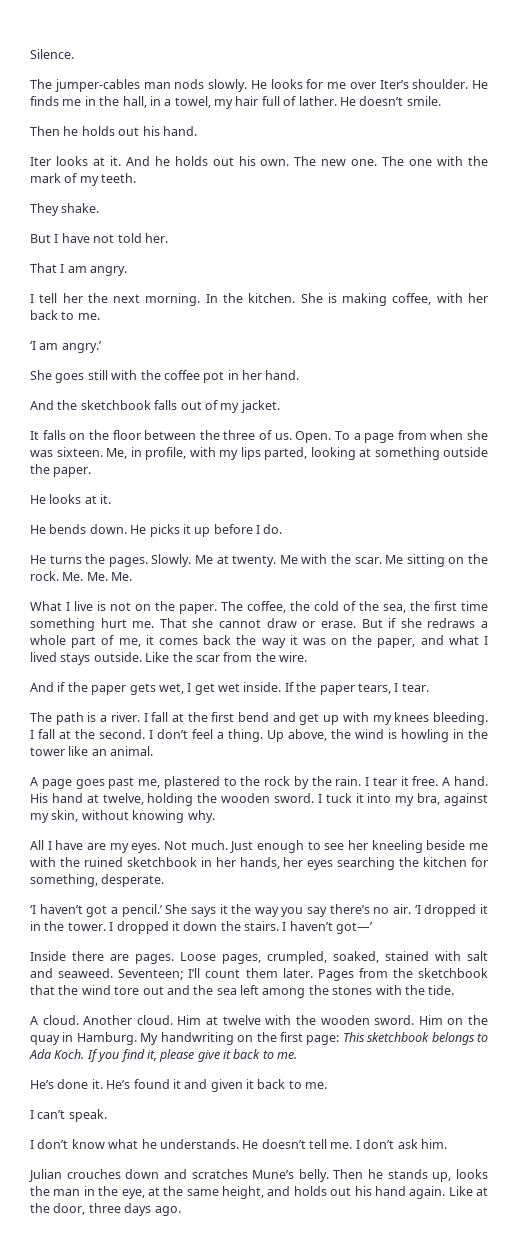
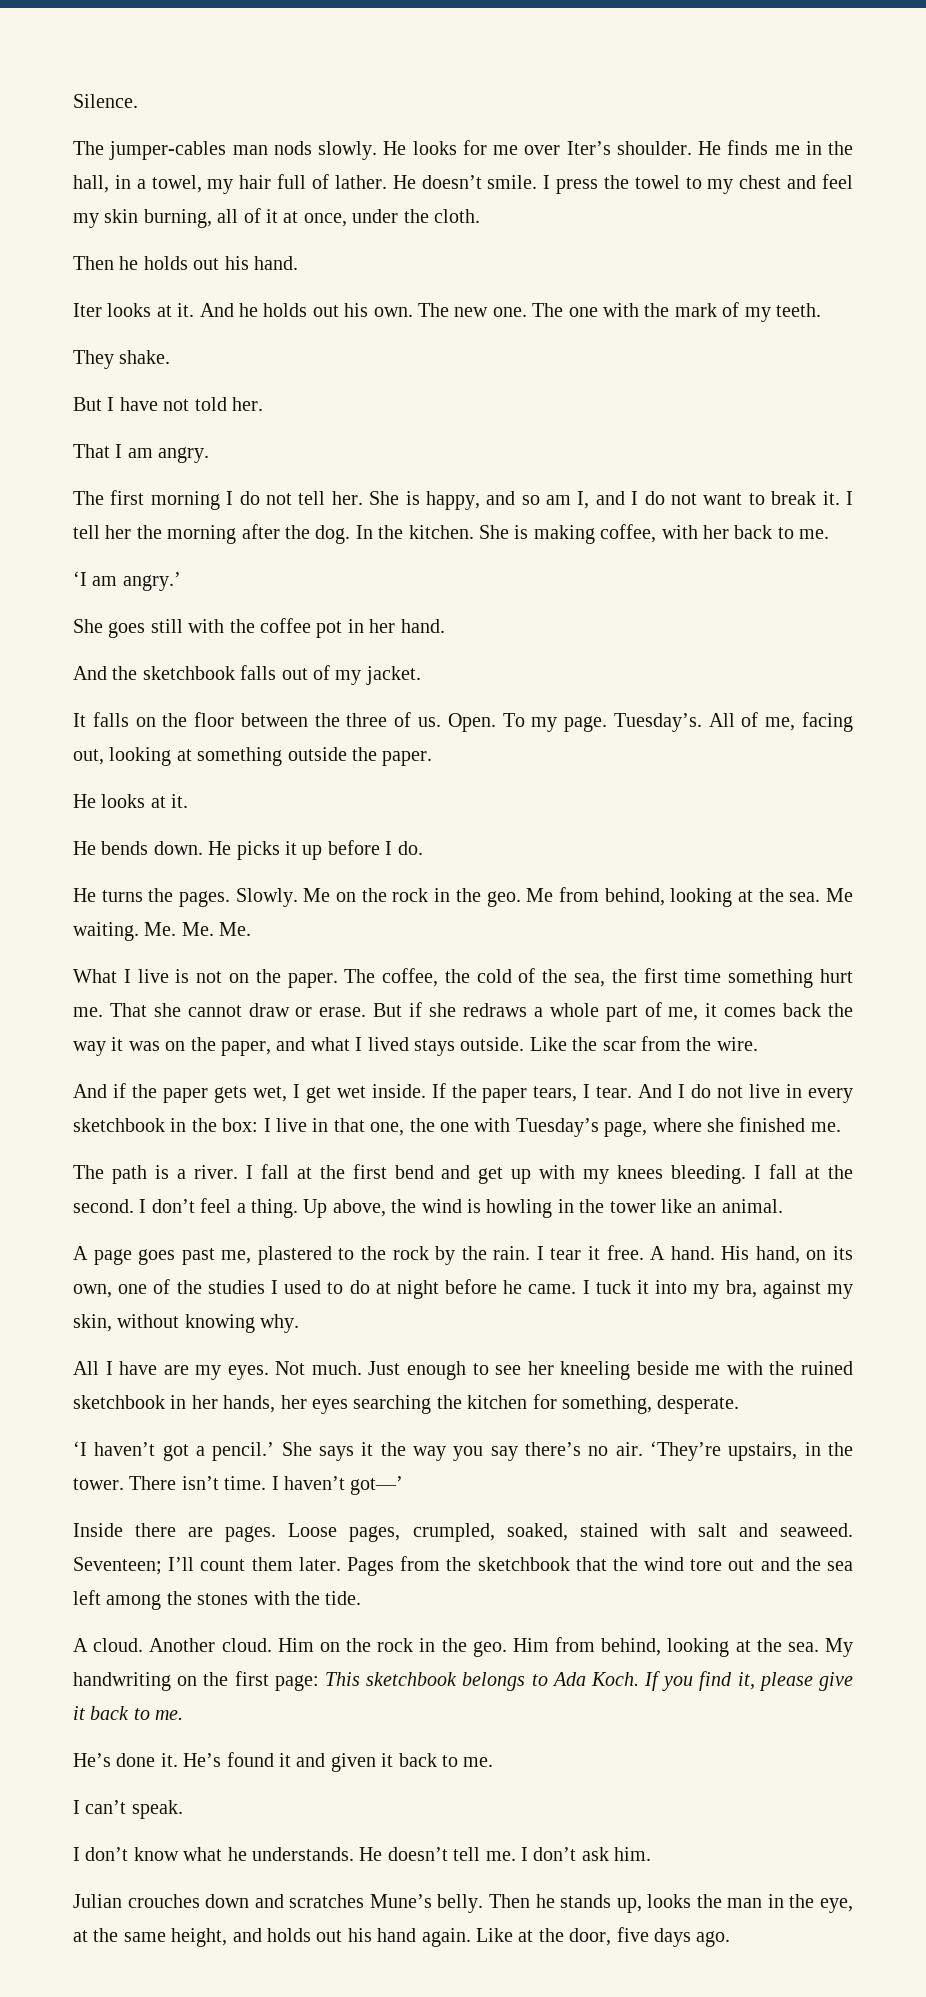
+ I press the towel to my chest and feel my skin burning, all of it at once, under the cloth.
- I tell her the next morning.
+ The first morning I do not tell her. She is happy, and so am I, and I do not want to break it. I tell her the morning after the dog.
- To a page from when she was sixteen. Me, in profile, with my lips parted, looking at something outside the paper.
+ To my page. Tuesday’s. All of me, facing out, looking at something outside the paper.
- Me at twenty. Me with the scar. Me sitting on the rock.
+ Me on the rock in the geo. Me from behind, looking at the sea. Me waiting.
+ And I do not live in every sketchbook in the box: I live in that one, the one with Tuesday’s page, where she finished me.
- His hand at twelve, holding the wooden sword.
+ His hand, on its own, one of the studies I used to do at night before he came.
- ‘I dropped it in the tower. I dropped it down the stairs.
+ ‘They’re upstairs, in the tower. There isn’t time.
- Him at twelve with the wooden sword. Him on the quay in Hamburg.
+ Him on the rock in the geo. Him from behind, looking at the sea.
- Like at the door, three days ago.
+ Like at the door, five days ago.

